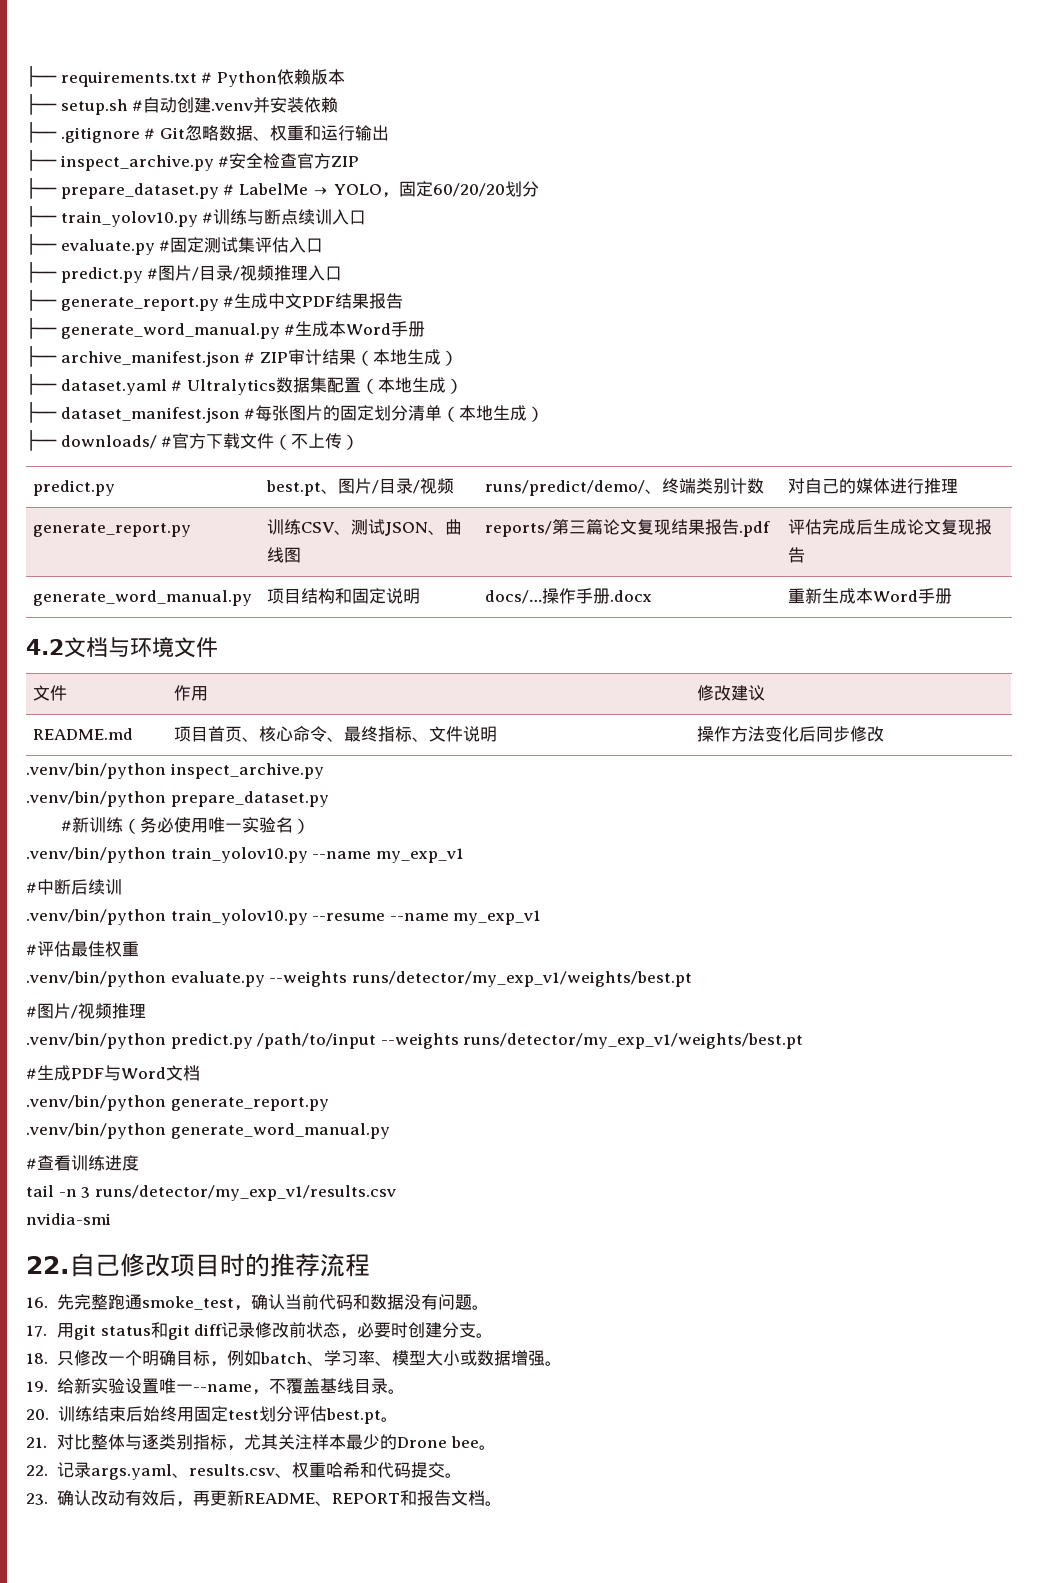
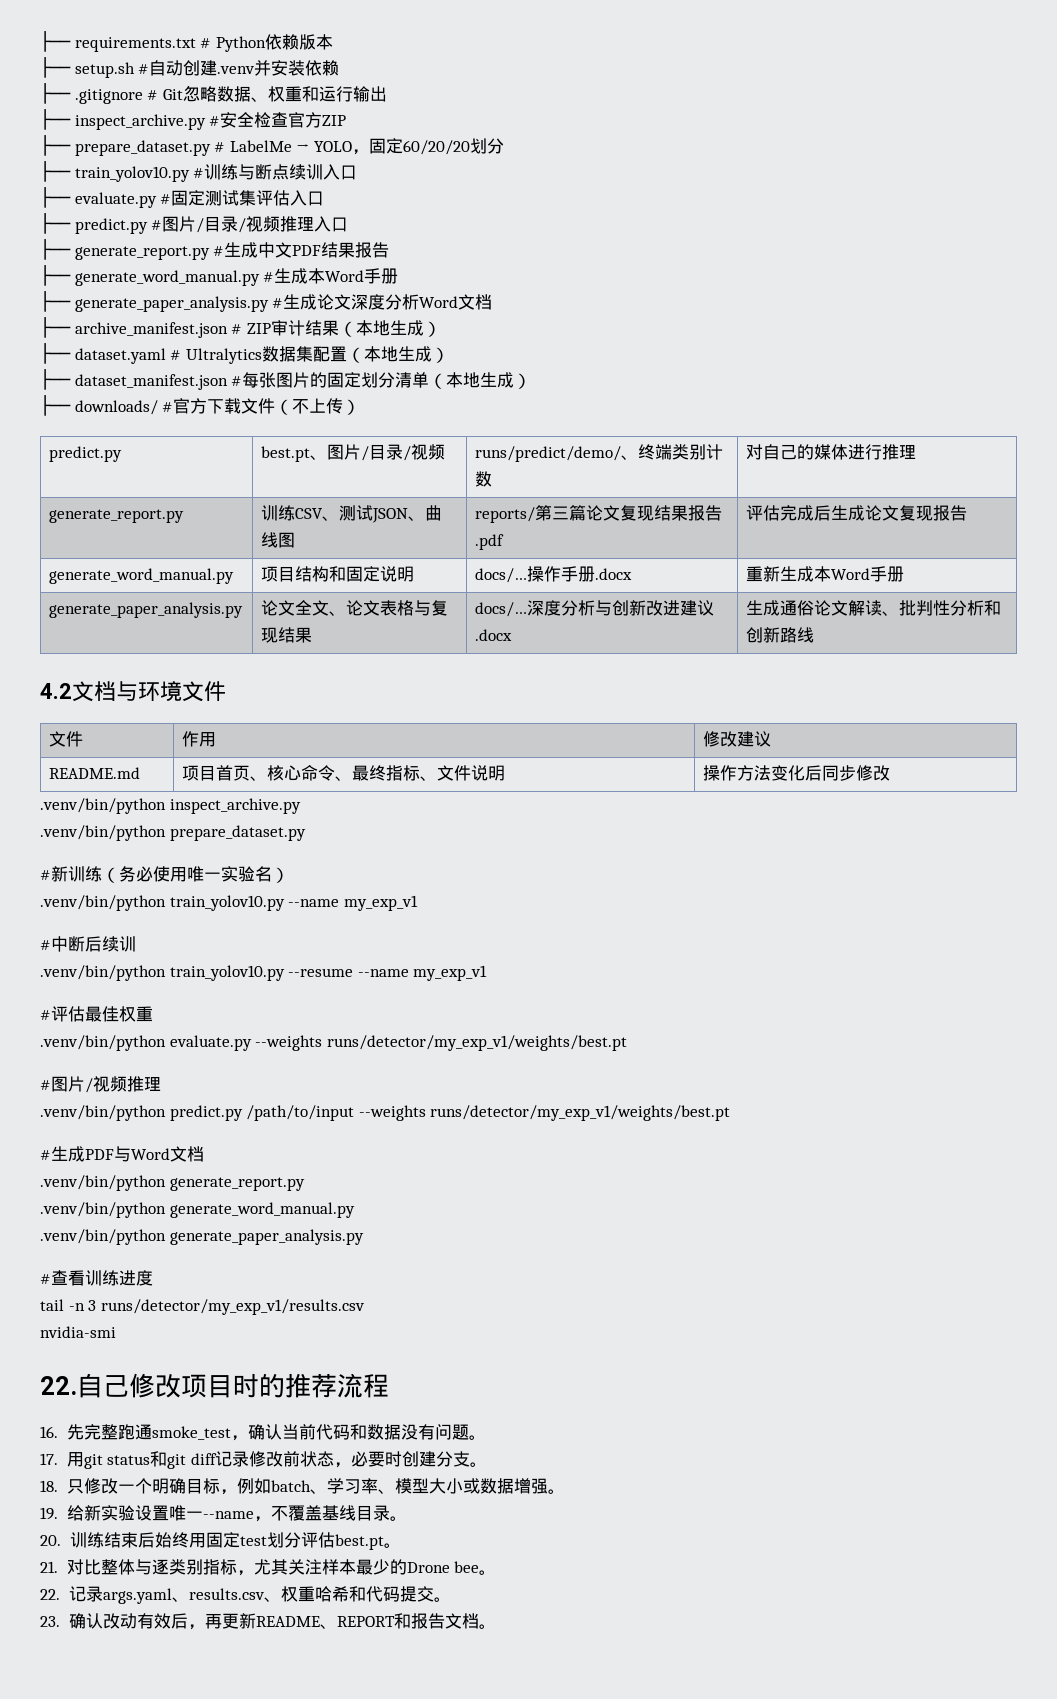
+ ├── generate_paper_analysis.py #生成论文深度分析Word文档
+ generate_paper_analysis.py | 论文全文、论文表格与复现结果 | docs/…深度分析与创新改进建议.docx | 生成通俗论文解读、批判性分析和创新路线
+ .venv/bin/python generate_paper_analysis.py

